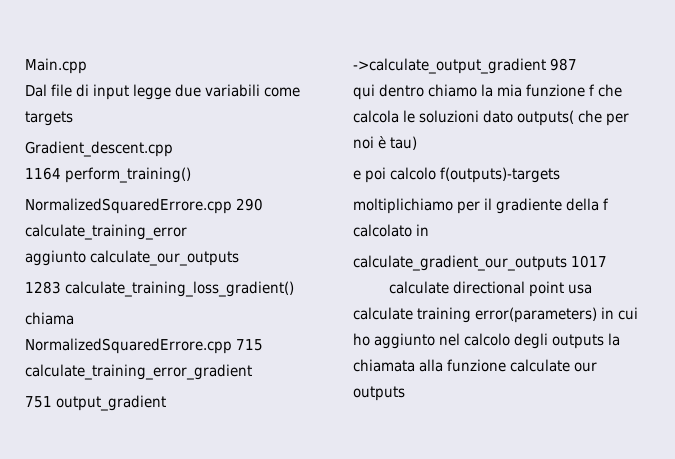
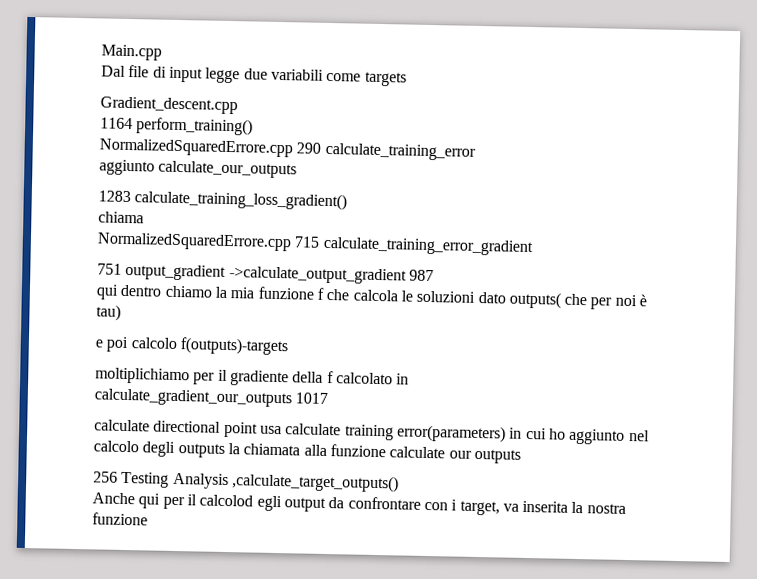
+ 256 Testing Analysis ,calculate_target_outputs()
+ Anche qui per il calcolod egli output da confrontare con i target, va inserita la nostra funzione

